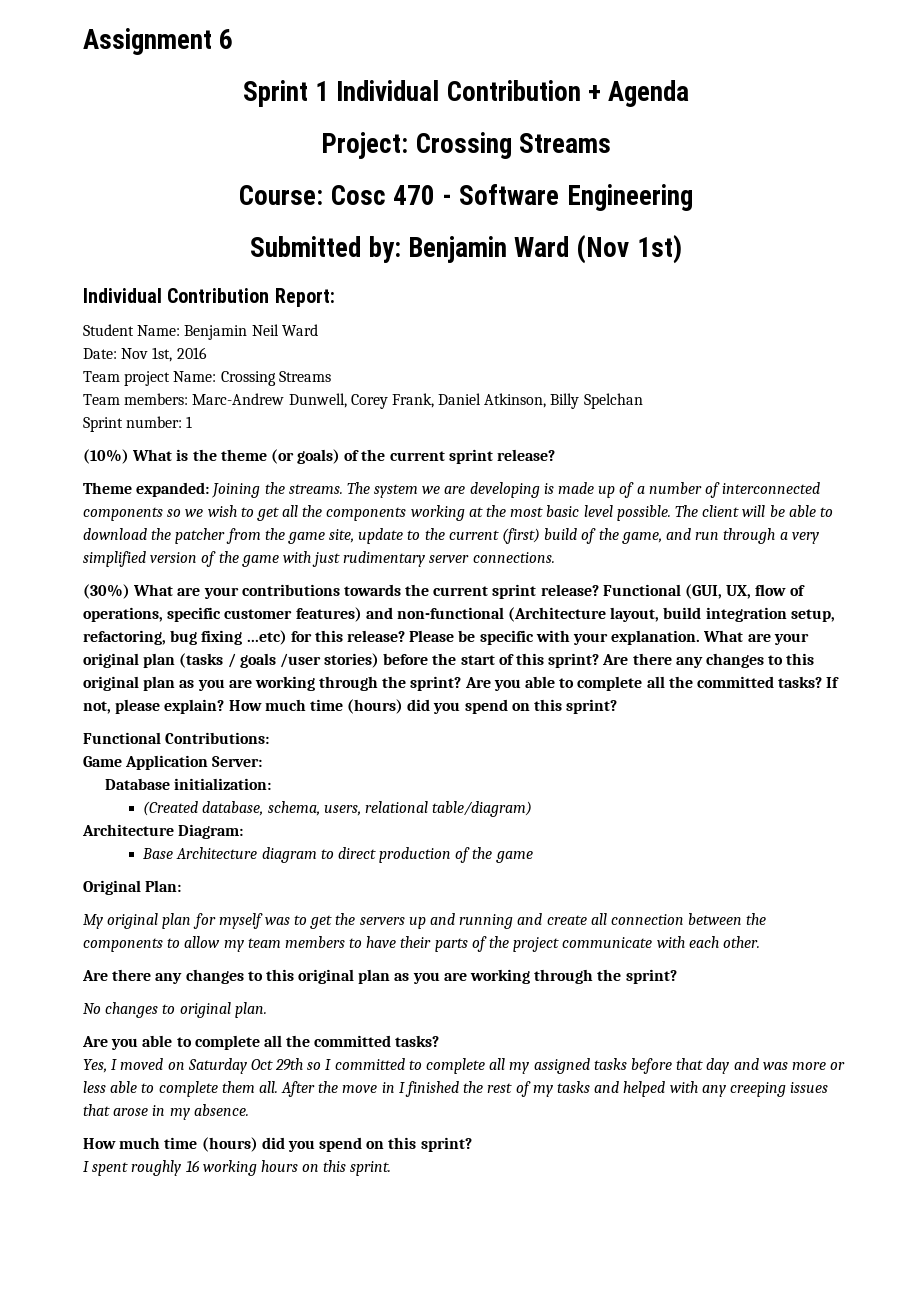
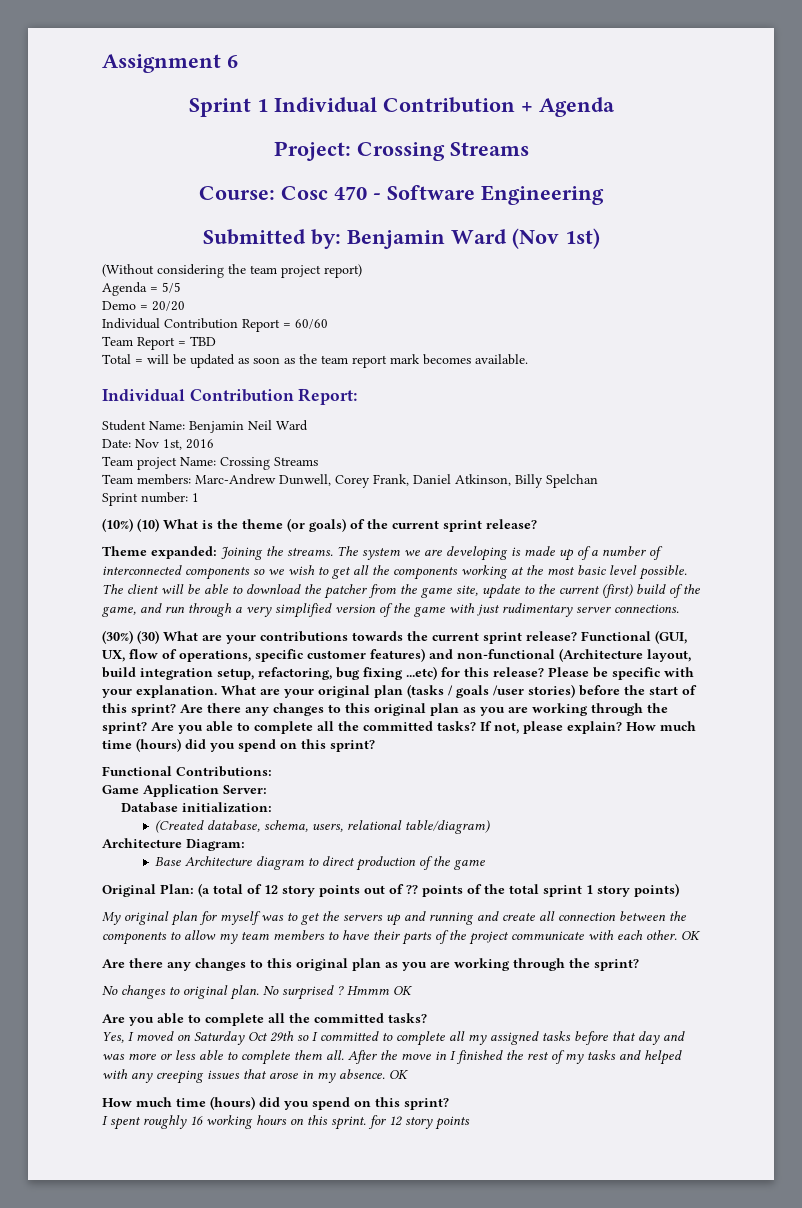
+ (Without considering the team project report)
+ Agenda = 5/5
+ Demo = 20/20
+ Individual Contribution Report = 60/60
+ Team Report = TBD
+ Total = will be updated as soon as the team report mark becomes available.
- (10%) What is the theme (or goals) of the current sprint release?
+ (10%) (10) What is the theme (or goals) of the current sprint release?
- (30%) What are your contributions towards the current sprint release?
+ (30%) (30) What are your contributions towards the current sprint release?
- Original Plan:
+ Original Plan: (a total of 12 story points out of ?? points of the total sprint 1 story points)
- My original plan for myself was to get the servers up and running and create all connection between the components to allow my team members to have their parts of the project communicate with each other.
+ My original plan for myself was to get the servers up and running and create all connection between the components to allow my team members to have their parts of the project communicate with each other. OK
+ No surprised ? Hmmm OK
- After the move in I finished the rest of my tasks and helped with any creeping issues that arose in my absence.
+ After the move in I finished the rest of my tasks and helped with any creeping issues that arose in my absence. OK
- I spent roughly 16 working hours on this sprint.
+ I spent roughly 16 working hours on this sprint. for 12 story points

